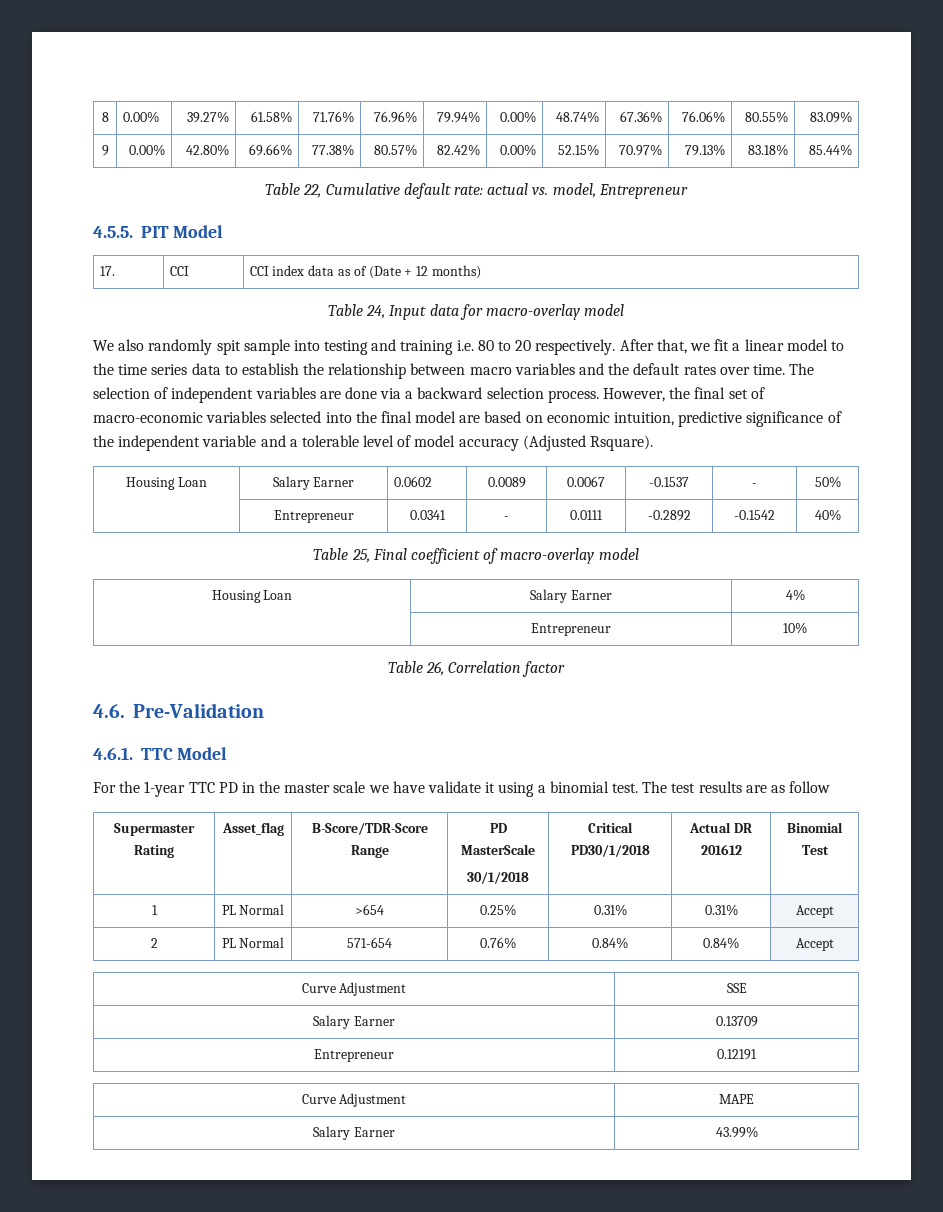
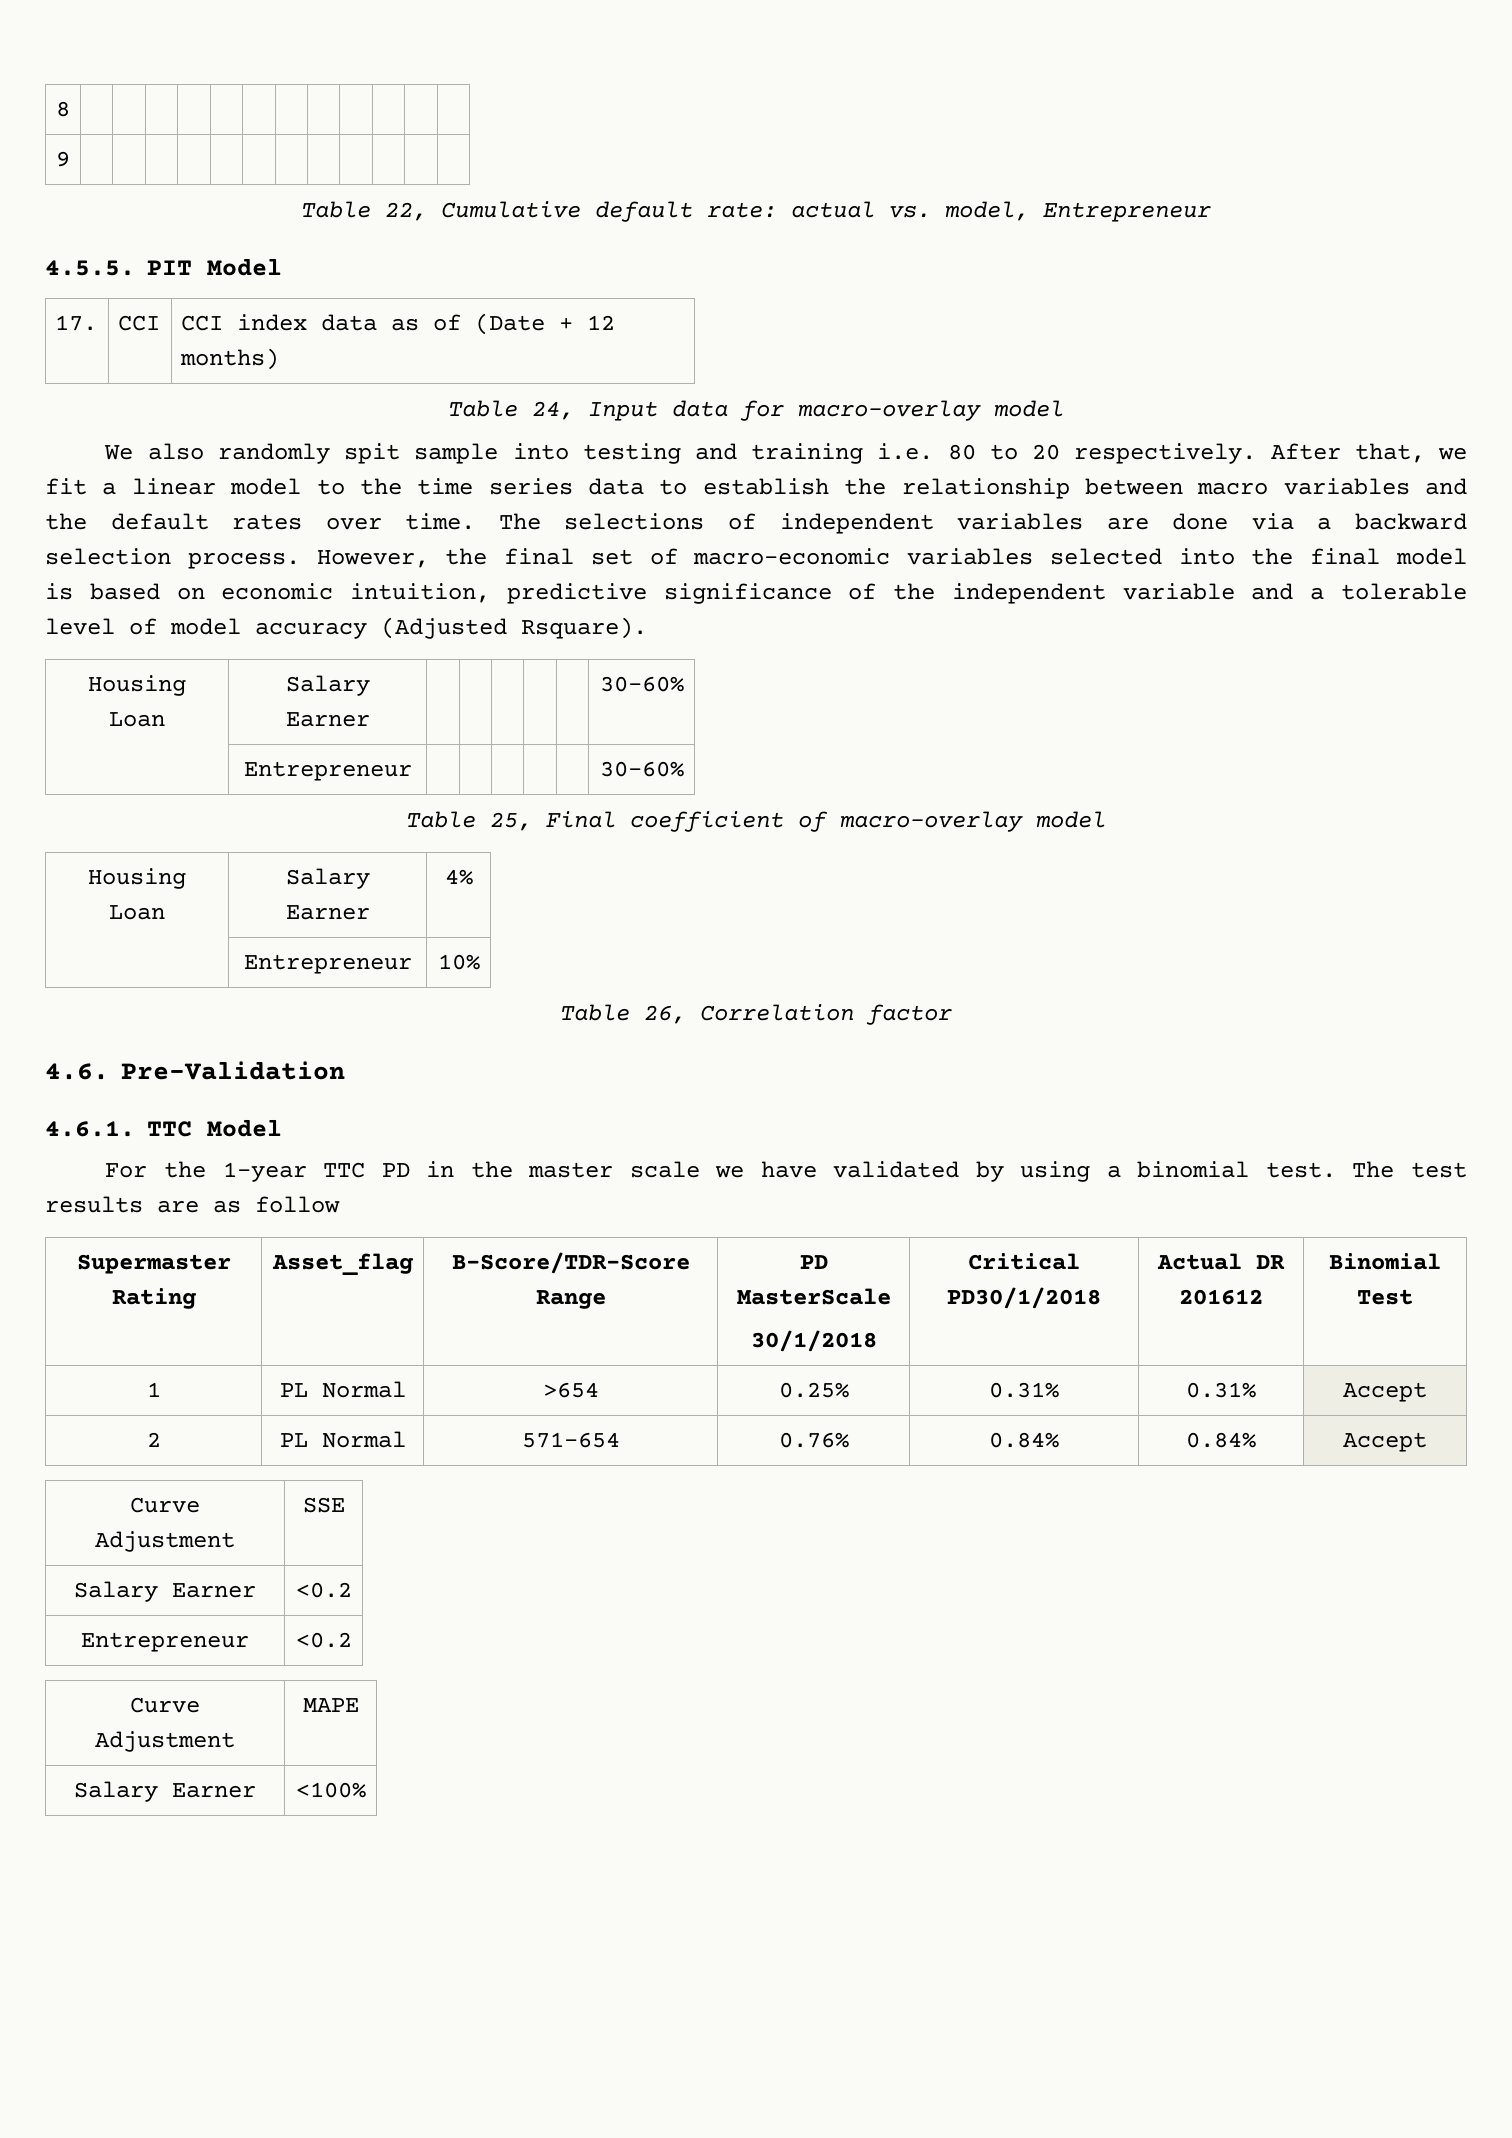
- 8 | 0.00% | 39.27% | 61.58% | 71.76% | 76.96% | 79.94% | 0.00% | 48.74% | 67.36% | 76.06% | 80.55% | 83.09%
- 9 | 0.00% | 42.80% | 69.66% | 77.38% | 80.57% | 82.42% | 0.00% | 52.15% | 70.97% | 79.13% | 83.18% | 85.44%
+ 8 | | | | | | | | | | | |
+ 9 | | | | | | | | | | | |
- The selection of independent variables are done via a backward selection process.
+ The selections of independent variables are done via a backward selection process.
- However, the final set of macro-economic variables selected into the final model are based on economic intuition, predictive significance of the independent variable and a tolerable level of model accuracy (Adjusted Rsquare).
+ However, the final set of macro-economic variables selected into the final model is based on economic intuition, predictive significance of the independent variable and a tolerable level of model accuracy (Adjusted Rsquare).
- Housing Loan | Salary Earner | 0.0602 | 0.0089 | 0.0067 | -0.1537 | - | 50%
- | Entrepreneur | 0.0341 | - | 0.0111 | -0.2892 | -0.1542 | 40%
+ Housing Loan | Salary Earner | | | | | | 30-60%
+ | Entrepreneur | | | | | | 30-60%
- For the 1-year TTC PD in the master scale we have validate it using a binomial test.
+ For the 1-year TTC PD in the master scale we have validated by using a binomial test.
- Salary Earner | 0.13709
- Entrepreneur | 0.12191
+ Salary Earner | <0.2
+ Entrepreneur | <0.2
- Salary Earner | 43.99%
+ Salary Earner | <100%

